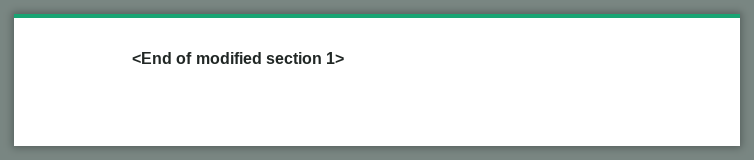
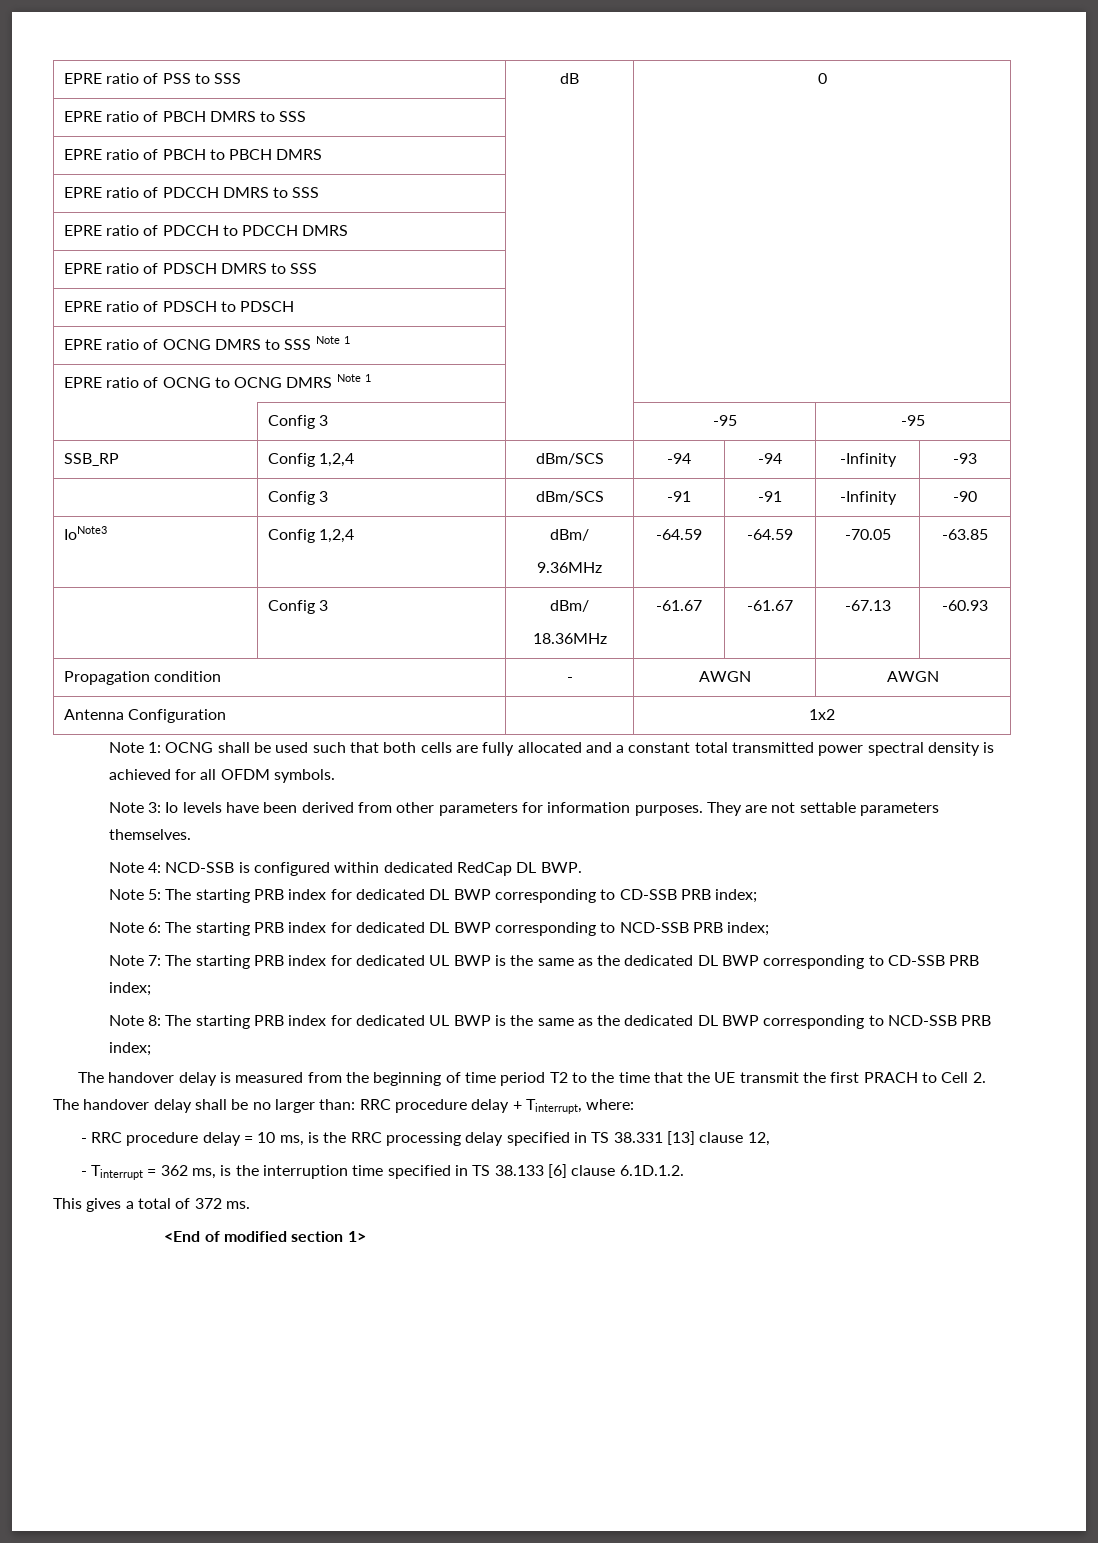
+ EPRE ratio of PSS to SSS | dB | 0
+ EPRE ratio of PBCH DMRS to SSS | |
+ EPRE ratio of PBCH to PBCH DMRS | |
+ EPRE ratio of PDCCH DMRS to SSS | |
+ EPRE ratio of PDCCH to PDCCH DMRS | |
+ EPRE ratio of PDSCH DMRS to SSS | |
+ EPRE ratio of PDSCH to PDSCH | |
+ EPRE ratio of OCNG DMRS to SSS Note 1 | |
+ EPRE ratio of OCNG to OCNG DMRS Note 1 | |
+ | Config 3 | | -95 | -95
+ SSB_RP | Config 1,2,4 | dBm/SCS | -94 | -94 | -Infinity | -93
+ | Config 3 | dBm/SCS | -91 | -91 | -Infinity | -90
+ IoNote3 | Config 1,2,4 | dBm/
+ 9.36MHz | -64.59 | -64.59 | -70.05 | -63.85
+ | Config 3 | dBm/
+ 18.36MHz | -61.67 | -61.67 | -67.13 | -60.93
+ Propagation condition | - | AWGN | AWGN
+ Antenna Configuration | | 1x2
+ Note 1: OCNG shall be used such that both cells are fully allocated and a constant total transmitted power spectral density is achieved for all OFDM symbols.
+ Note 3: Io levels have been derived from other parameters for information purposes. They are not settable parameters themselves.
+ Note 4: NCD-SSB is configured within dedicated RedCap DL BWP.
+ Note 5: The starting PRB index for dedicated DL BWP corresponding to CD-SSB PRB index;
+ Note 6: The starting PRB index for dedicated DL BWP corresponding to NCD-SSB PRB index;
+ Note 7: The starting PRB index for dedicated UL BWP is the same as the dedicated DL BWP corresponding to CD-SSB PRB index;
+ Note 8: The starting PRB index for dedicated UL BWP is the same as the dedicated DL BWP corresponding to NCD-SSB PRB index;
+ The handover delay is measured from the beginning of time period T2 to the time that the UE transmit the first PRACH to Cell 2. The handover delay shall be no larger than: RRC procedure delay + Tinterrupt, where:
+ - RRC procedure delay = 10 ms, is the RRC processing delay specified in TS 38.331 [13] clause 12,
+ - Tinterrupt = 362 ms, is the interruption time specified in TS 38.133 [6] clause 6.1D.1.2.
+ This gives a total of 372 ms.

